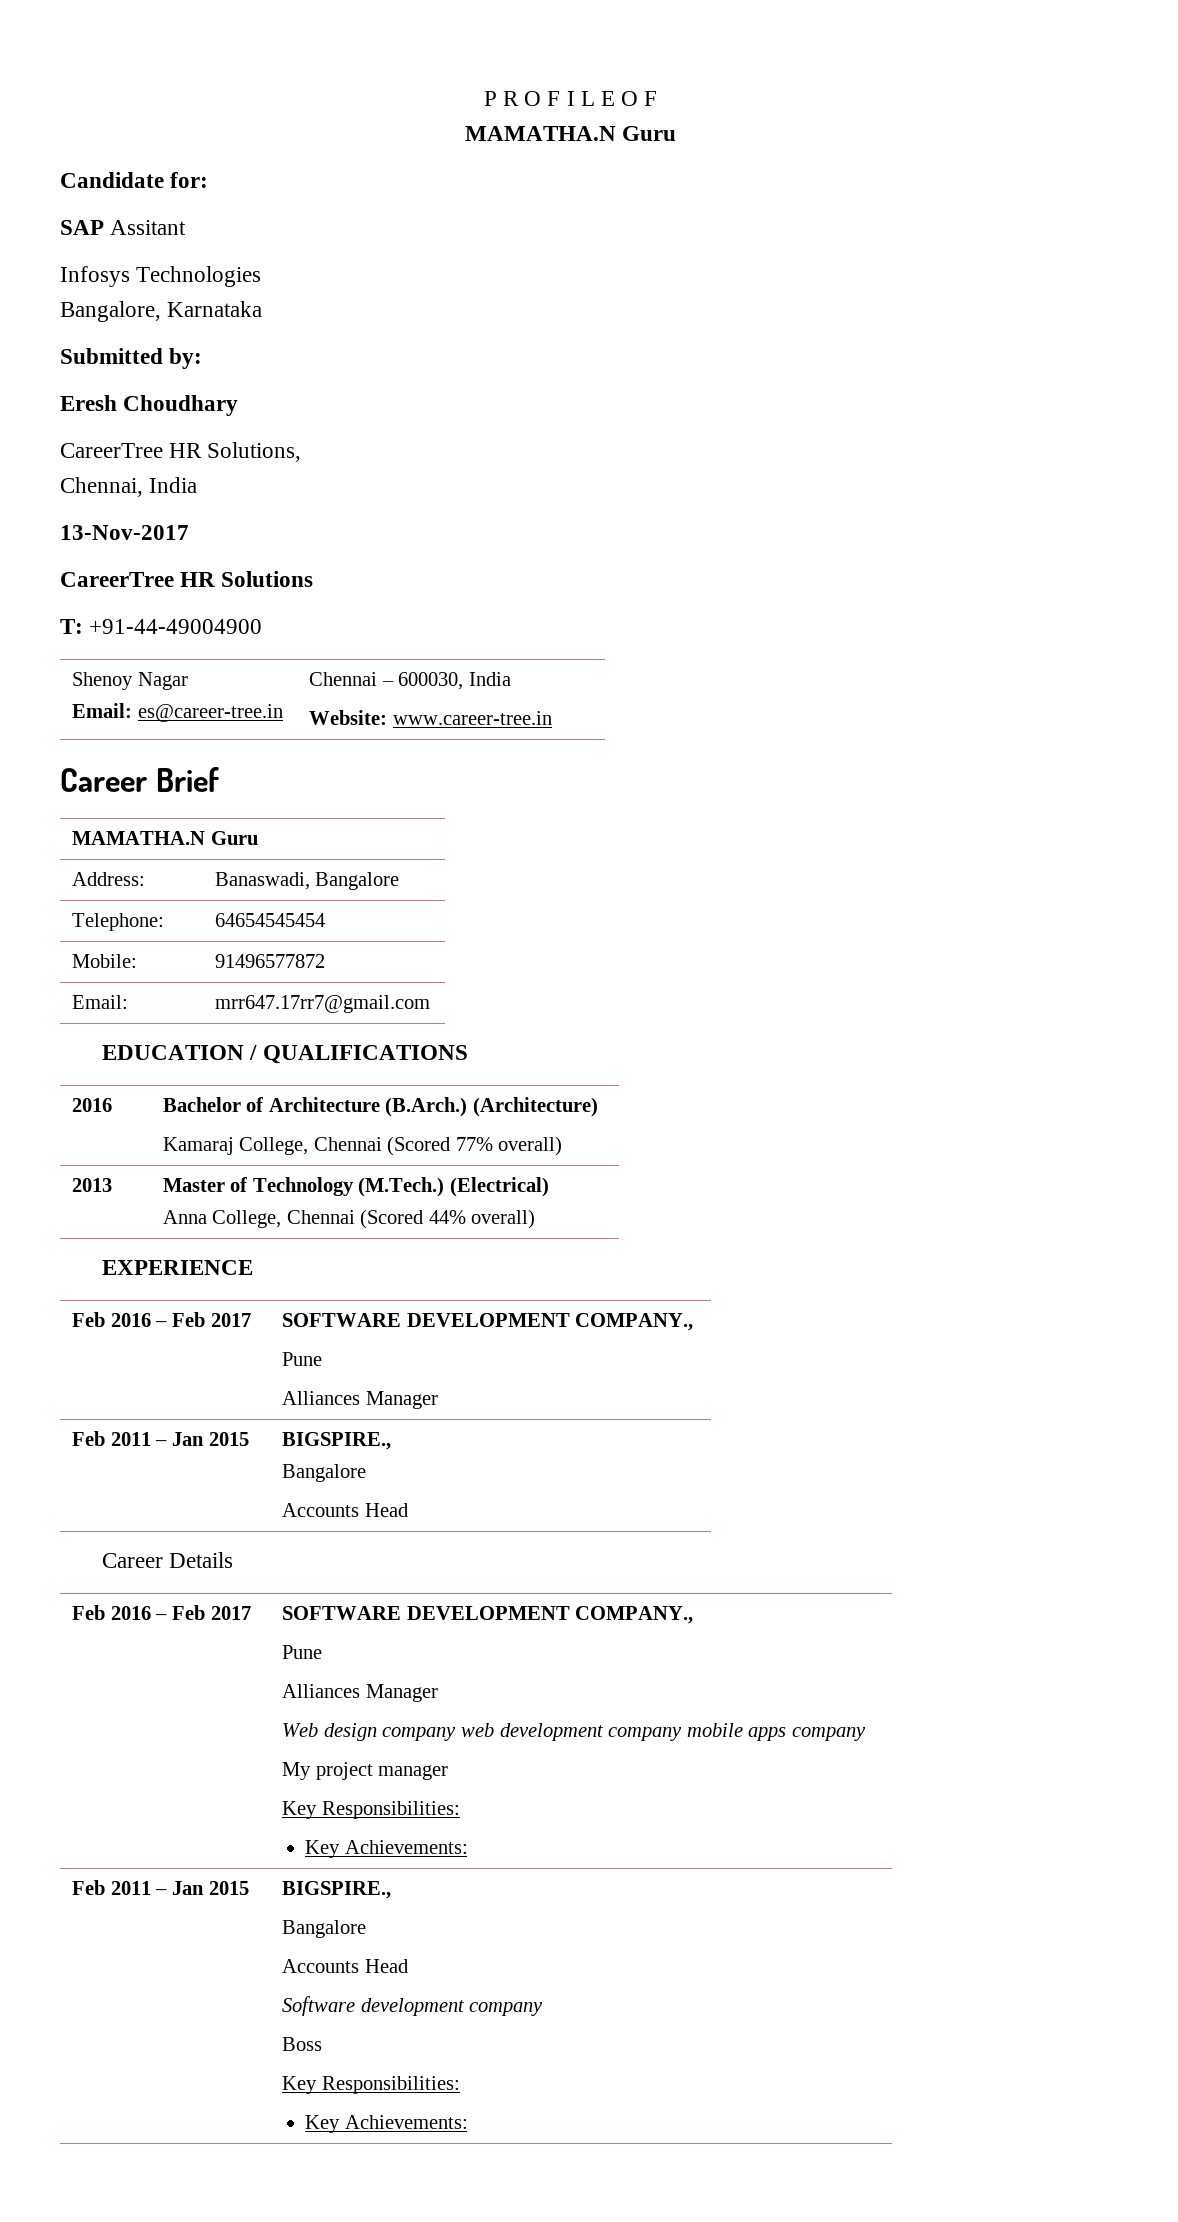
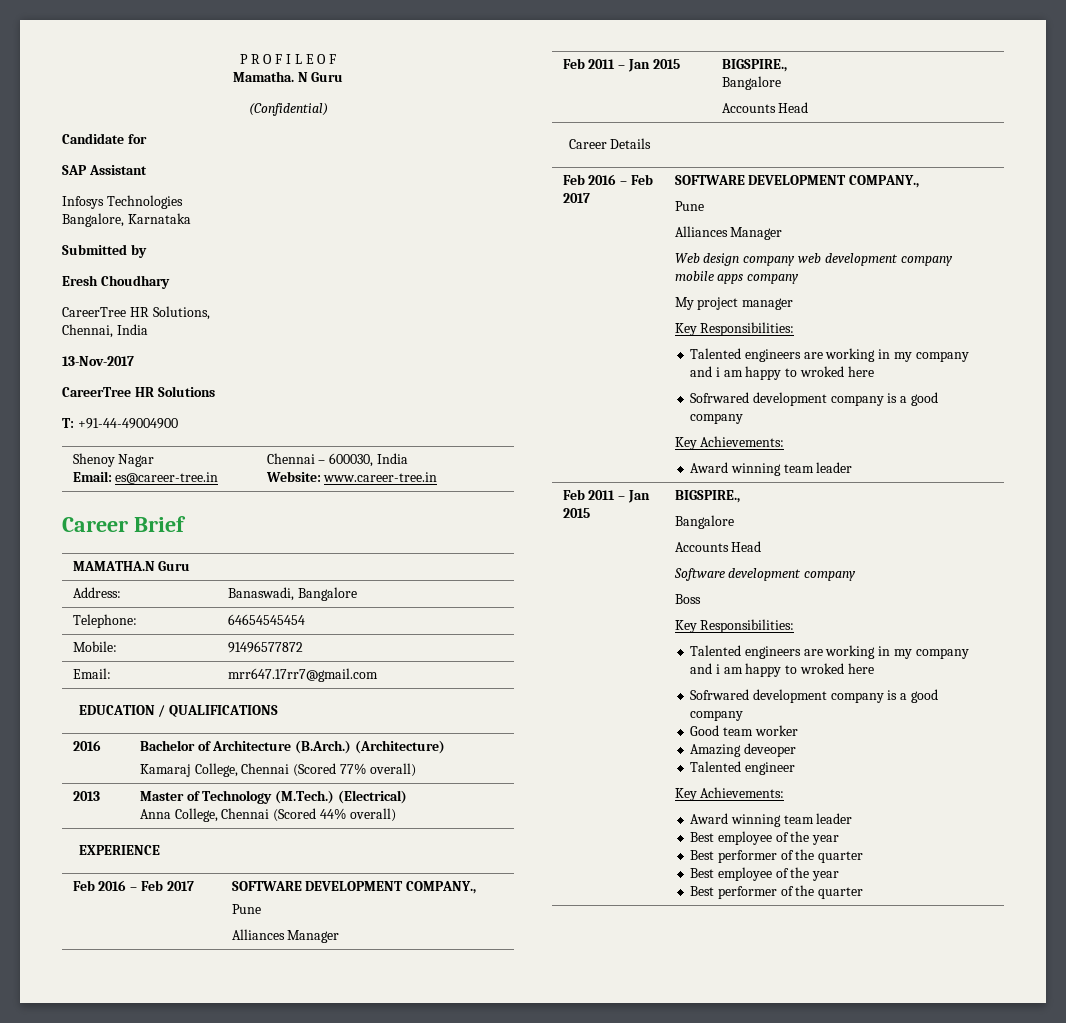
  P R O F I L E O F
- MAMATHA.N Guru
+ Mamatha. N Guru
+ (Confidential)
- Candidate for:
+ Candidate for
- SAP Assitant
+ SAP Assistant
- Submitted by:
+ Submitted by
  My project manager
  Key Responsibilities:
+ Talented engineers are working in my company and i am happy to wroked here
+ Sofrwared development company is a good company
  Key Achievements:
+ Award winning team leader
  Boss
  Key Responsibilities:
+ Talented engineers are working in my company and i am happy to wroked here
+ Sofrwared development company is a good company
+ Good team worker
+ Amazing deveoper
+ Talented engineer
  Key Achievements:
+ Award winning team leader
+ Best employee of the year
+ Best performer of the quarter
+ Best employee of the year
+ Best performer of the quarter

